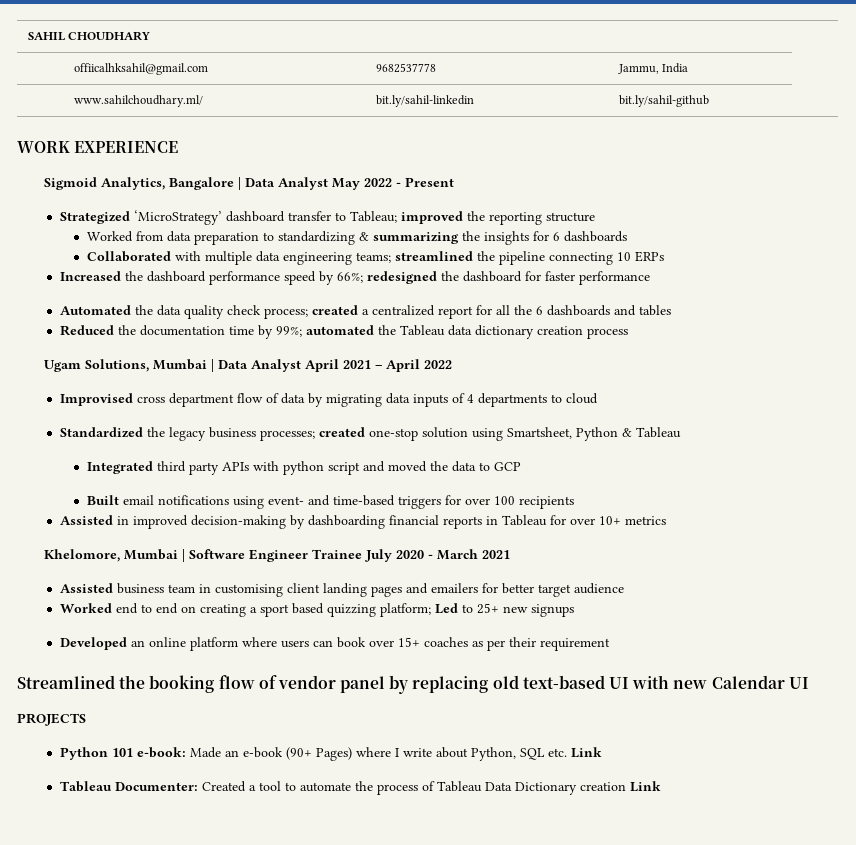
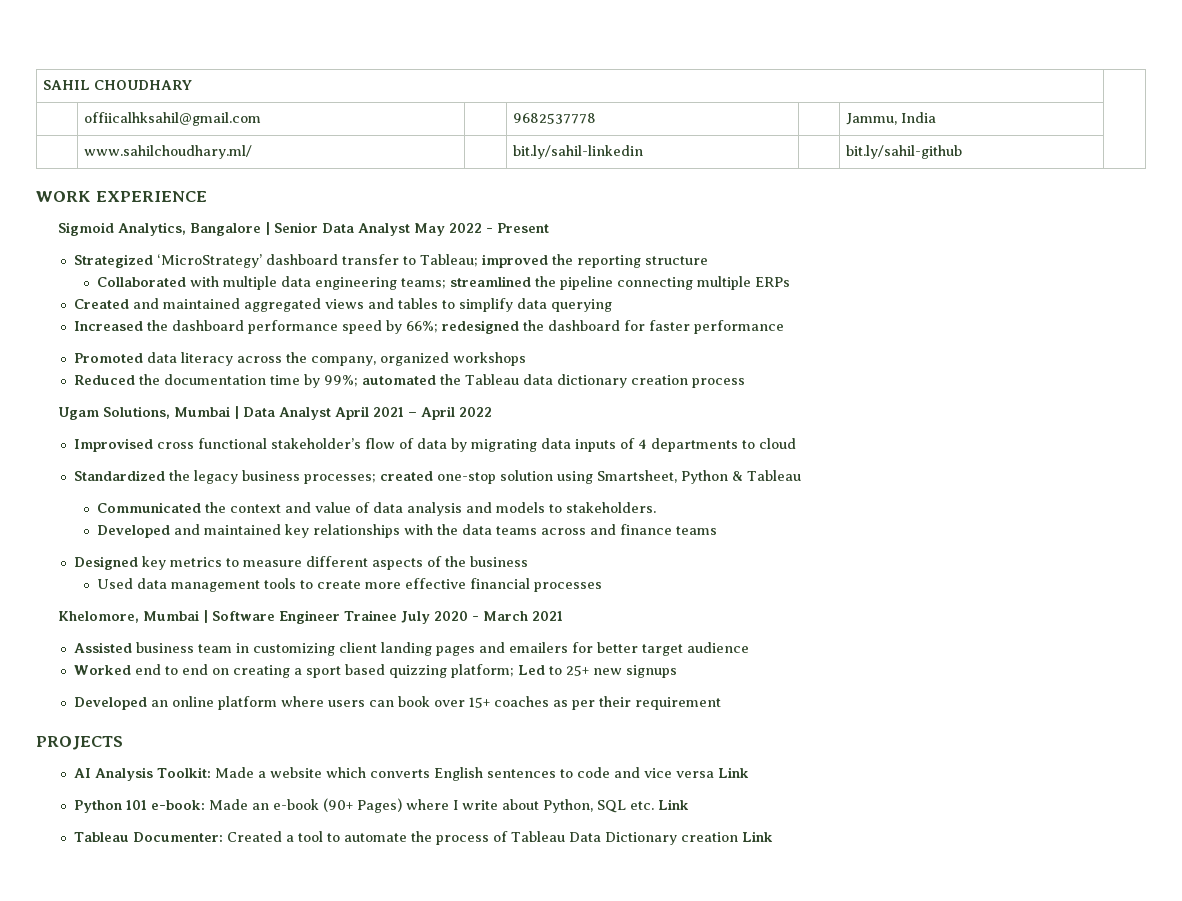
- Sigmoid Analytics, Bangalore | Data Analyst May 2022 - Present
+ Sigmoid Analytics, Bangalore | Senior Data Analyst May 2022 - Present
- Worked from data preparation to standardizing & summarizing the insights for 6 dashboards
- Collaborated with multiple data engineering teams; streamlined the pipeline connecting 10 ERPs
+ Collaborated with multiple data engineering teams; streamlined the pipeline connecting multiple ERPs
+ Created and maintained aggregated views and tables to simplify data querying
- Automated the data quality check process; created a centralized report for all the 6 dashboards and tables
+ Promoted data literacy across the company, organized workshops
- Improvised cross department flow of data by migrating data inputs of 4 departments to cloud
+ Improvised cross functional stakeholder’s flow of data by migrating data inputs of 4 departments to cloud
- Integrated third party APIs with python script and moved the data to GCP
- Built email notifications using event- and time-based triggers for over 100 recipients
- Assisted in improved decision-making by dashboarding financial reports in Tableau for over 10+ metrics
+ Communicated the context and value of data analysis and models to stakeholders.
+ Developed and maintained key relationships with the data teams across and finance teams
+ Designed key metrics to measure different aspects of the business
+ Used data management tools to create more effective financial processes
- Assisted business team in customising client landing pages and emailers for better target audience
+ Assisted business team in customizing client landing pages and emailers for better target audience
- Streamlined the booking flow of vendor panel by replacing old text-based UI with new Calendar UI
  PROJECTS
+ AI Analysis Toolkit: Made a website which converts English sentences to code and vice versa Link

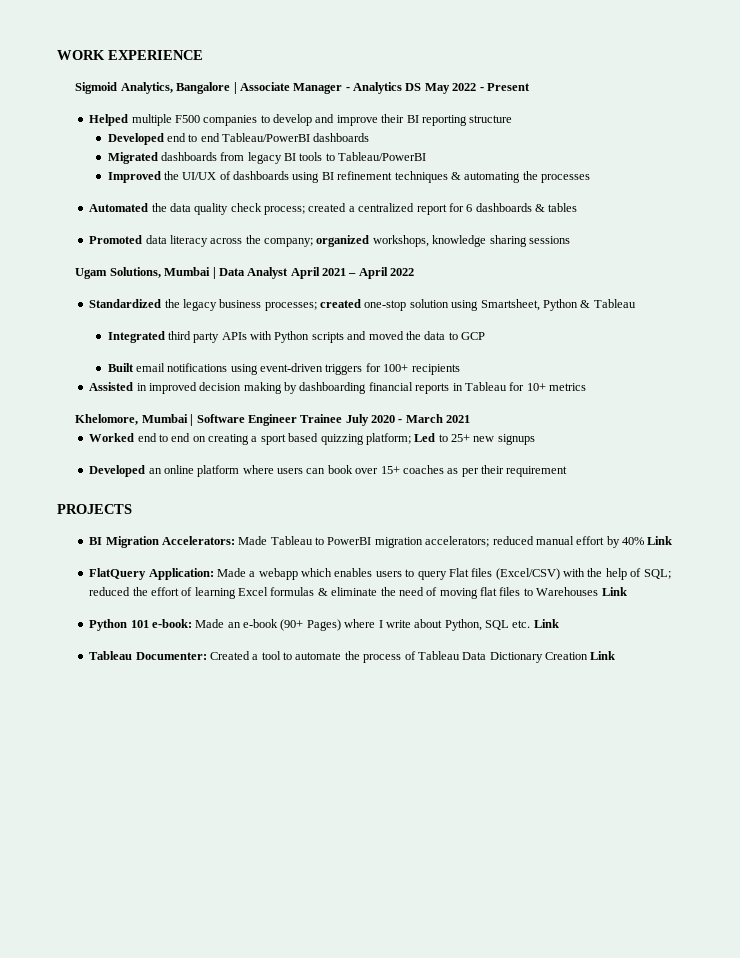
- SAHIL CHOUDHARY |
- | offiicalhksahil@gmail.com | | 9682537778 | | Jammu, India |
- | www.sahilchoudhary.ml/ | | bit.ly/sahil-linkedin | | bit.ly/sahil-github |
- Sigmoid Analytics, Bangalore | Senior Data Analyst May 2022 - Present
+ Sigmoid Analytics, Bangalore | Associate Manager - Analytics DS May 2022 - Present
- Strategized ‘MicroStrategy’ dashboard transfer to Tableau; improved the reporting structure
- Collaborated with multiple data engineering teams; streamlined the pipeline connecting multiple ERPs
- Created and maintained aggregated views and tables to simplify data querying
- Increased the dashboard performance speed by 66%; redesigned the dashboard for faster performance
+ Helped multiple F500 companies to develop and improve their BI reporting structure
+ Developed end to end Tableau/PowerBI dashboards
+ Migrated dashboards from legacy BI tools to Tableau/PowerBI
+ Improved the UI/UX of dashboards using BI refinement techniques & automating the processes
+ Automated the data quality check process; created a centralized report for 6 dashboards & tables
- Promoted data literacy across the company, organized workshops
- Reduced the documentation time by 99%; automated the Tableau data dictionary creation process
+ Promoted data literacy across the company; organized workshops, knowledge sharing sessions
- Improvised cross functional stakeholder’s flow of data by migrating data inputs of 4 departments to cloud
- Communicated the context and value of data analysis and models to stakeholders.
- Developed and maintained key relationships with the data teams across and finance teams
- Designed key metrics to measure different aspects of the business
- Used data management tools to create more effective financial processes
+ Integrated third party APIs with Python scripts and moved the data to GCP
+ Built email notifications using event-driven triggers for 100+ recipients
+ Assisted in improved decision making by dashboarding financial reports in Tableau for 10+ metrics
- Assisted business team in customizing client landing pages and emailers for better target audience
- AI Analysis Toolkit: Made a website which converts English sentences to code and vice versa Link
+ BI Migration Accelerators: Made Tableau to PowerBI migration accelerators; reduced manual effort by 40% Link
+ FlatQuery Application: Made a webapp which enables users to query Flat files (Excel/CSV) with the help of SQL; reduced the effort of learning Excel formulas & eliminate the need of moving flat files to Warehouses Link
- Tableau Documenter: Created a tool to automate the process of Tableau Data Dictionary creation Link
+ Tableau Documenter: Created a tool to automate the process of Tableau Data Dictionary Creation Link

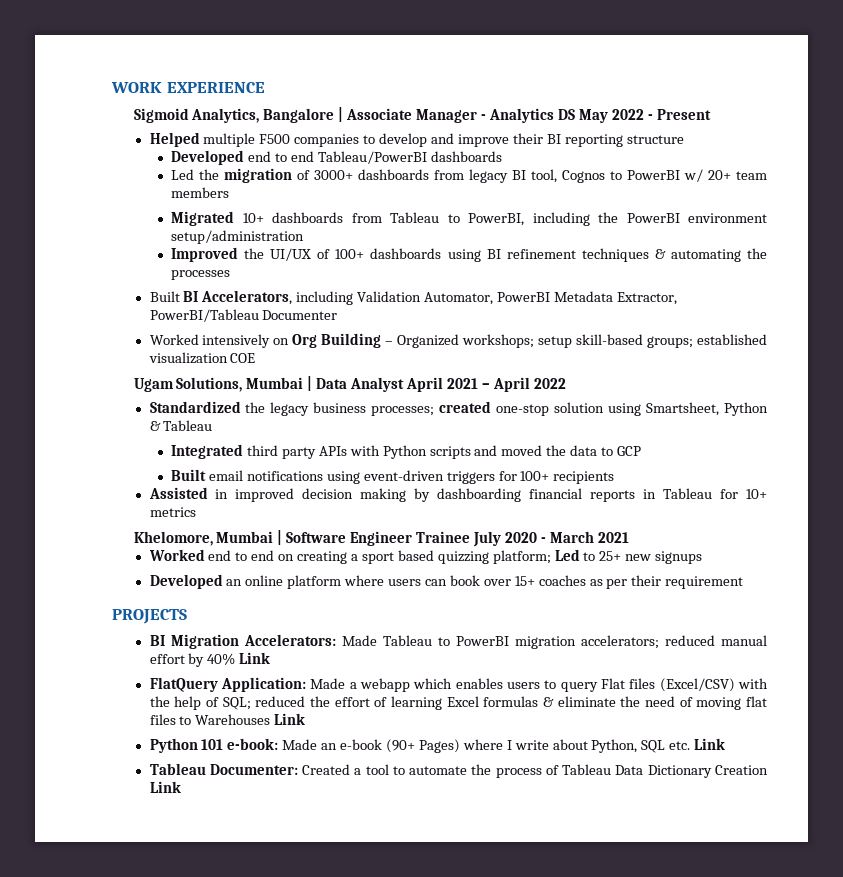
- Migrated dashboards from legacy BI tools to Tableau/PowerBI
+ Led the migration of 3000+ dashboards from legacy BI tool, Cognos to PowerBI w/ 20+ team members
+ Migrated 10+ dashboards from Tableau to PowerBI, including the PowerBI environment setup/administration
- Improved the UI/UX of dashboards using BI refinement techniques & automating the processes
+ Improved the UI/UX of 100+ dashboards using BI refinement techniques & automating the processes
- Automated the data quality check process; created a centralized report for 6 dashboards & tables
- Promoted data literacy across the company; organized workshops, knowledge sharing sessions
+ Built BI Accelerators, including Validation Automator, PowerBI Metadata Extractor, PowerBI/Tableau Documenter
+ Worked intensively on Org Building – Organized workshops; setup skill-based groups; established visualization COE

